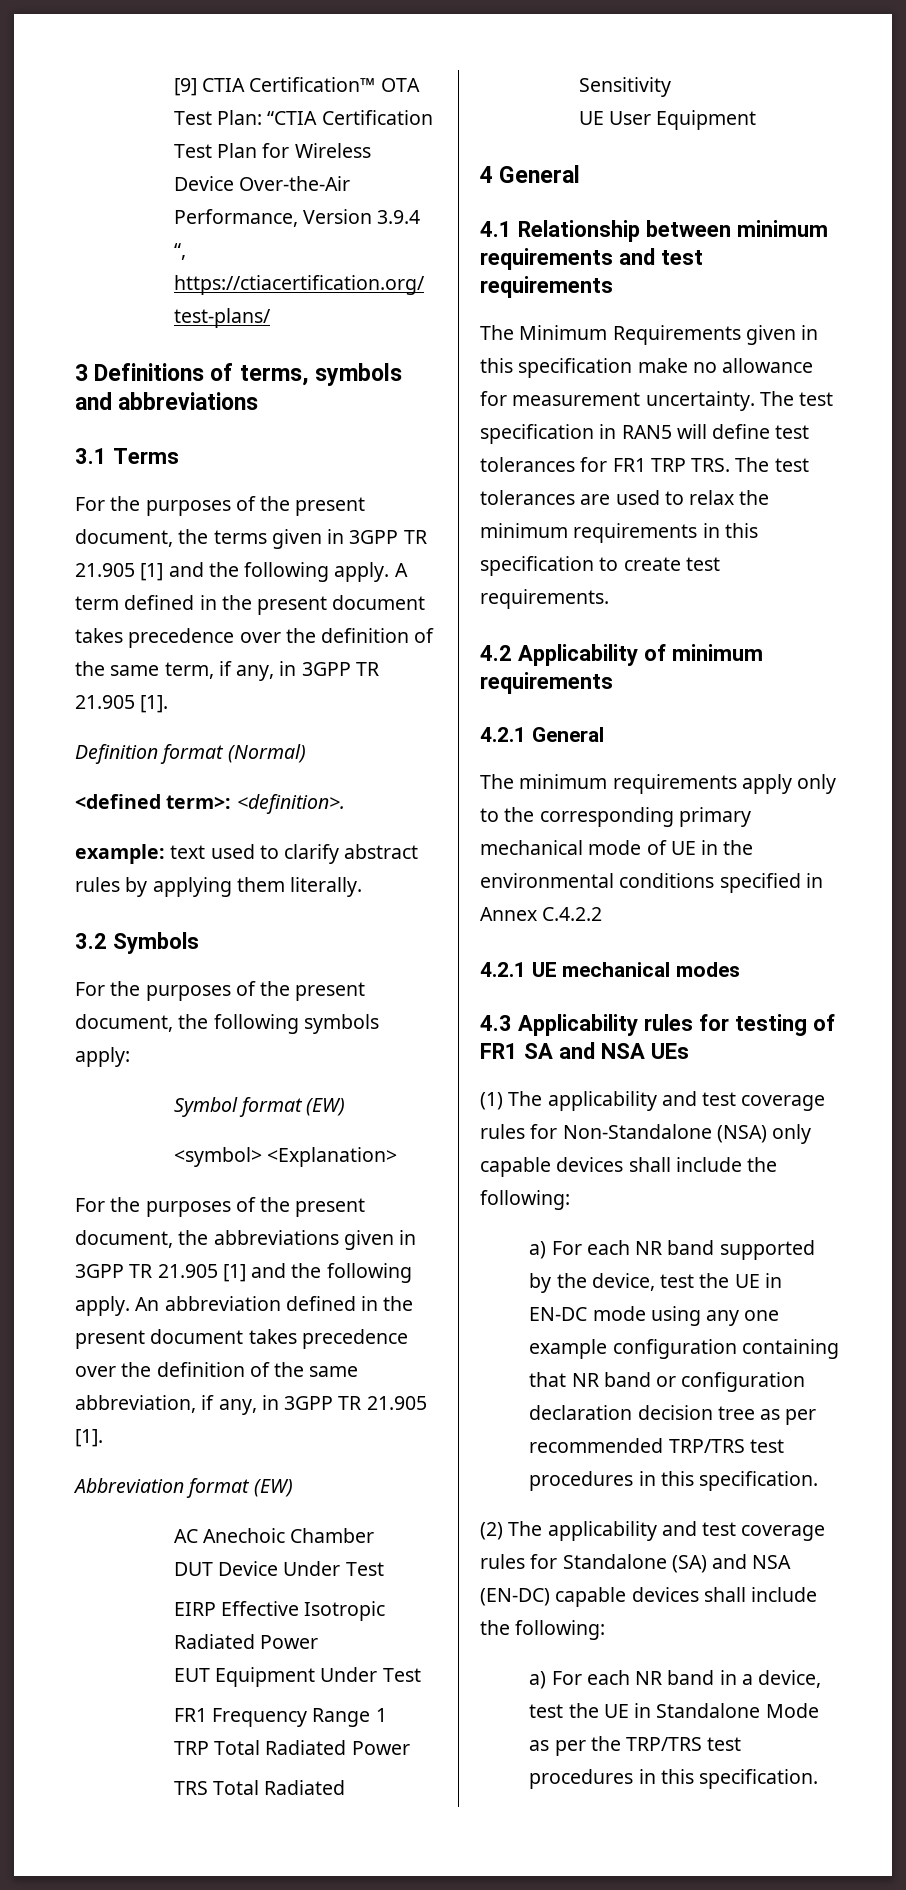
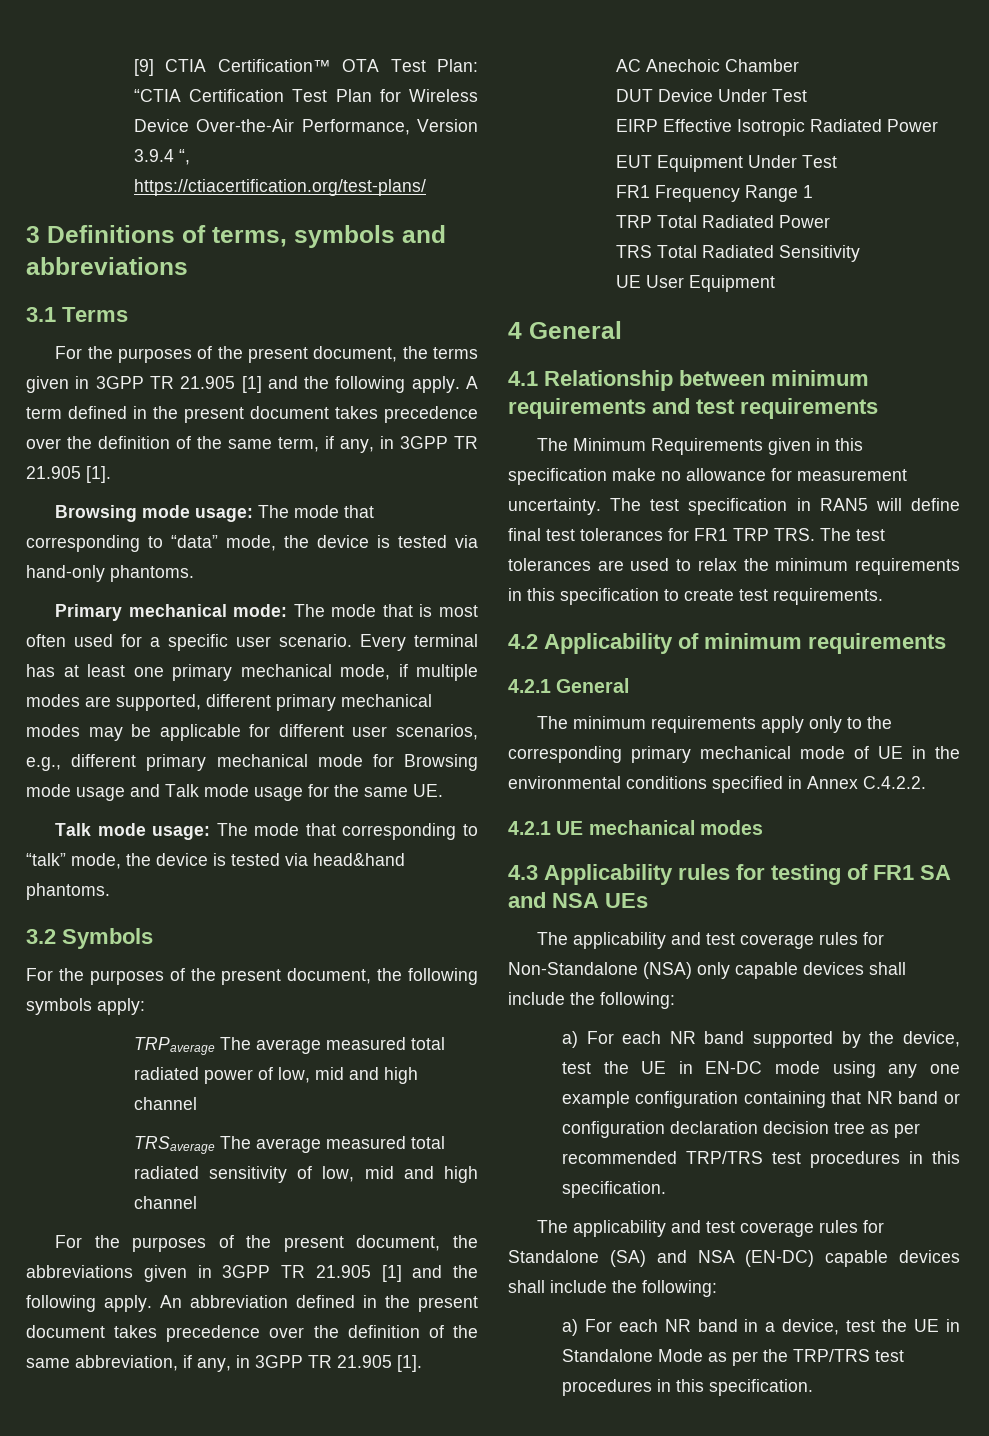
- Definition format (Normal)
- <defined term>: <definition>.
- example: text used to clarify abstract rules by applying them literally.
+ Browsing mode usage: The mode that corresponding to “data” mode, the device is tested via hand-only phantoms.
+ Primary mechanical mode: The mode that is most often used for a specific user scenario. Every terminal has at least one primary mechanical mode, if multiple modes are supported, different primary mechanical modes may be applicable for different user scenarios, e.g., different primary mechanical mode for Browsing mode usage and Talk mode usage for the same UE.
+ Talk mode usage: The mode that corresponding to “talk” mode, the device is tested via head&hand phantoms.
- Symbol format (EW)
- <symbol> <Explanation>
+ TRPaverage The average measured total radiated power of low, mid and high channel
+ TRSaverage The average measured total radiated sensitivity of low, mid and high channel
- Abbreviation format (EW)
- The test specification in RAN5 will define test tolerances for FR1 TRP TRS. The test tolerances are used to relax the minimum requirements in this specification to create test requirements.
+ The test specification in RAN5 will define final test tolerances for FR1 TRP TRS. The test tolerances are used to relax the minimum requirements in this specification to create test requirements.
- The minimum requirements apply only to the corresponding primary mechanical mode of UE in the environmental conditions specified in Annex C.4.2.2
+ The minimum requirements apply only to the corresponding primary mechanical mode of UE in the environmental conditions specified in Annex C.4.2.2.
- (1) The applicability and test coverage rules for Non-Standalone (NSA) only capable devices shall include the following:
+ The applicability and test coverage rules for Non-Standalone (NSA) only capable devices shall include the following:
- (2) The applicability and test coverage rules for Standalone (SA) and NSA (EN-DC) capable devices shall include the following:
+ The applicability and test coverage rules for Standalone (SA) and NSA (EN-DC) capable devices shall include the following:

